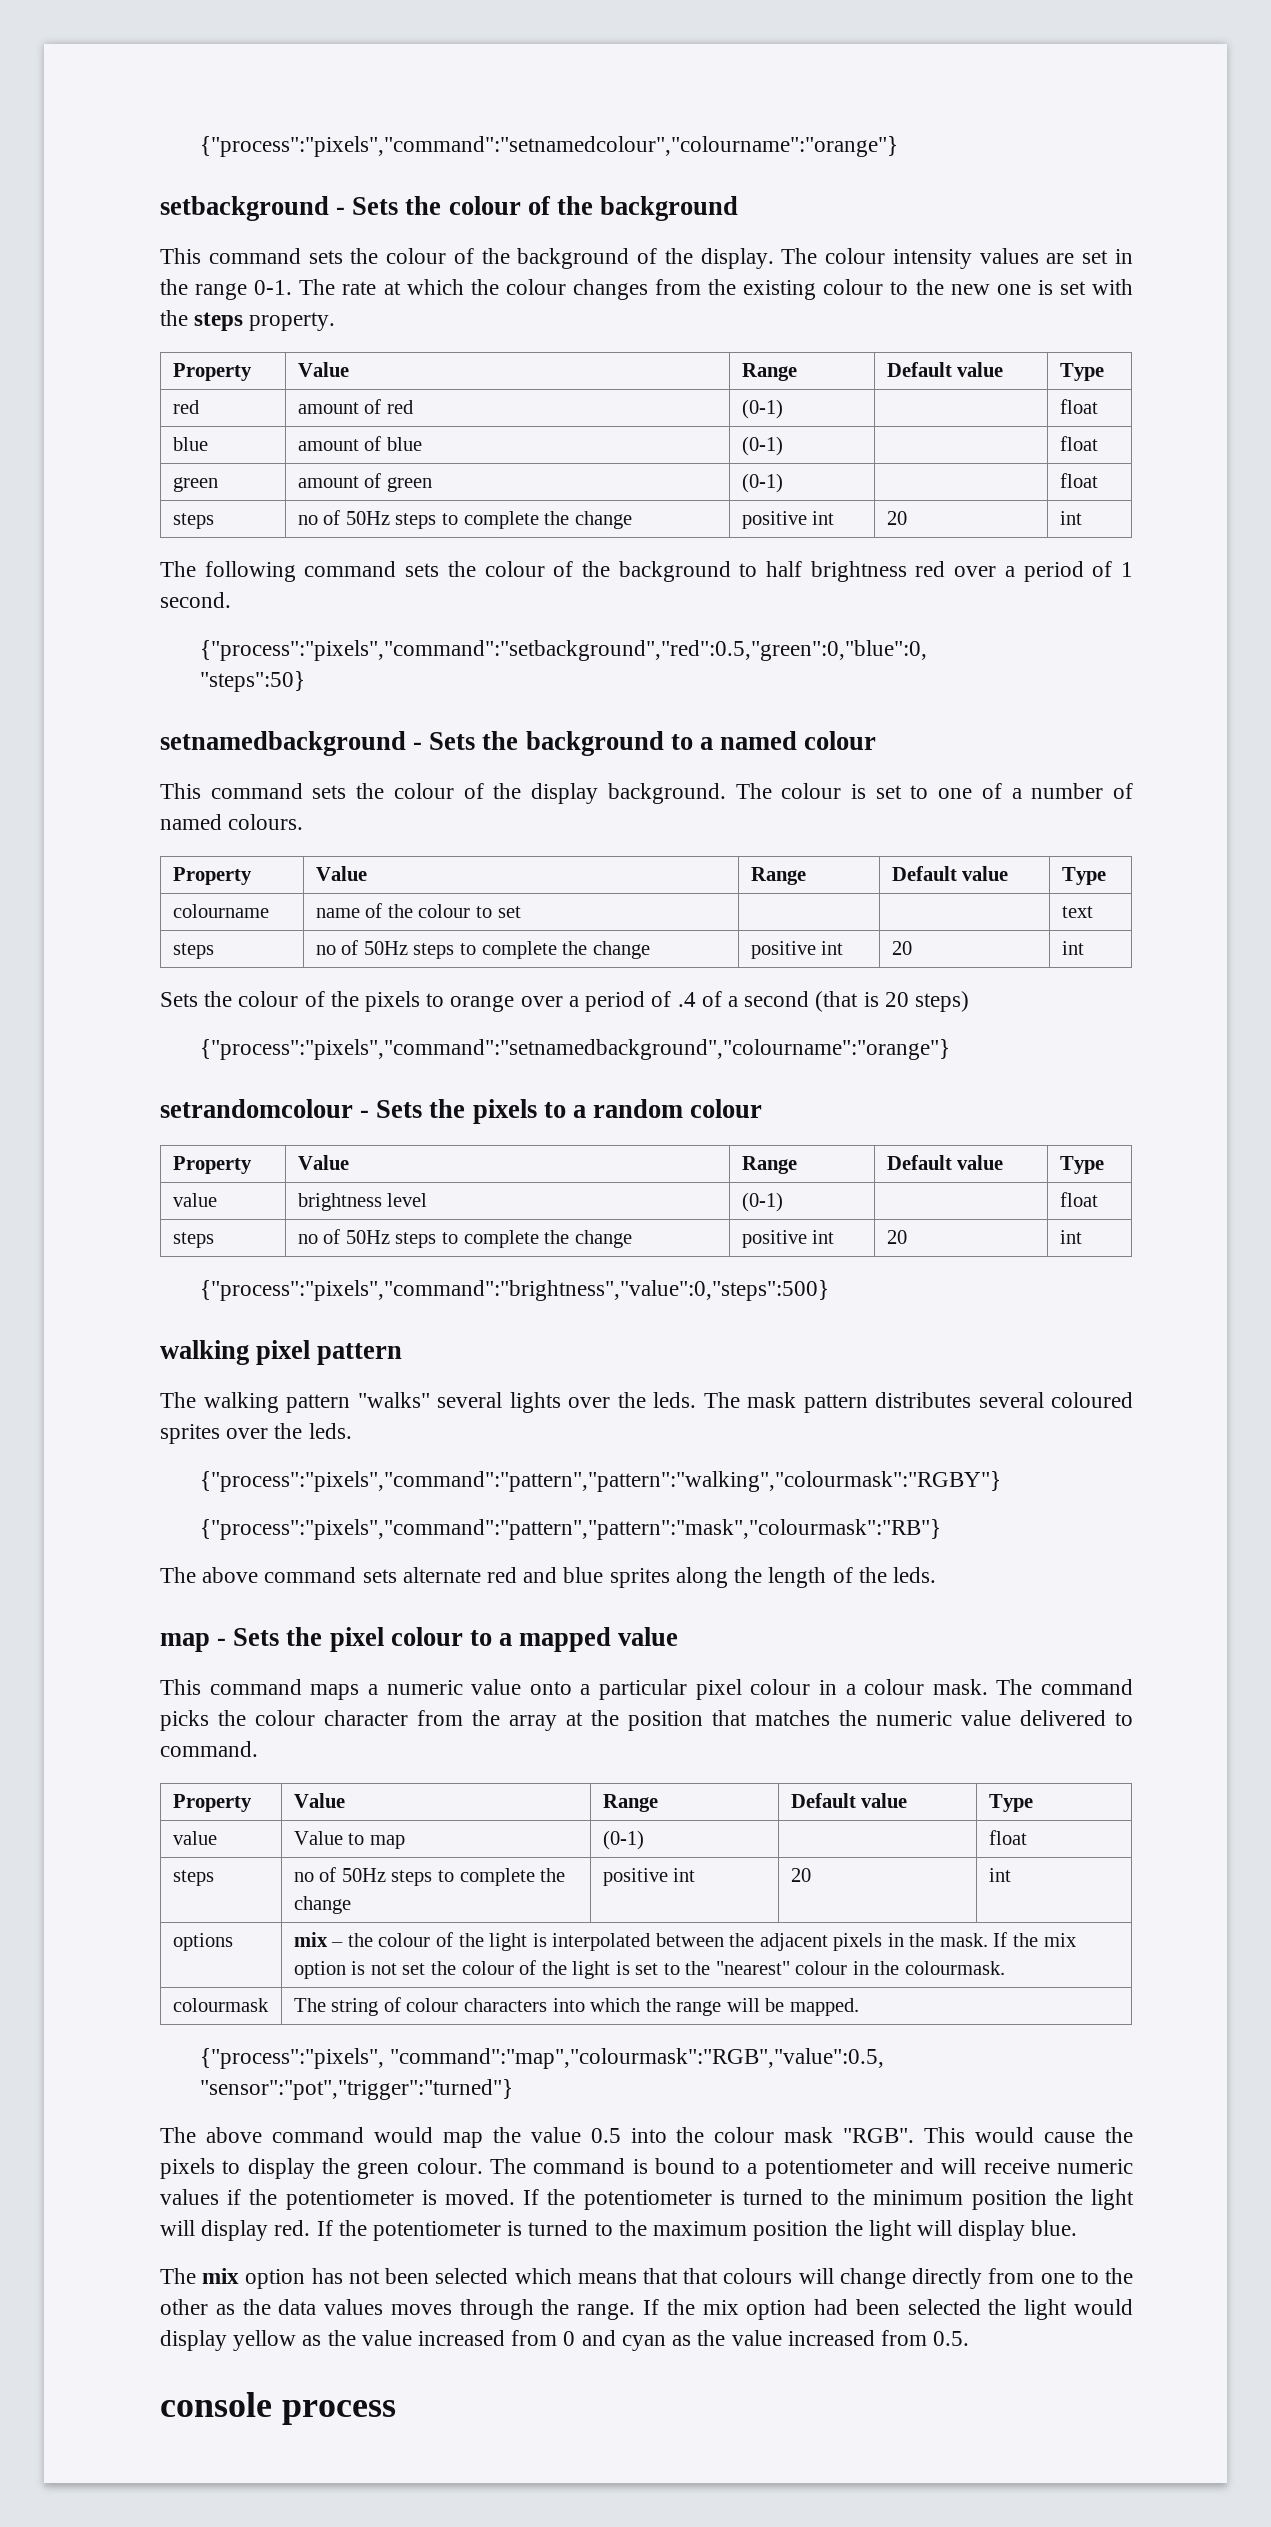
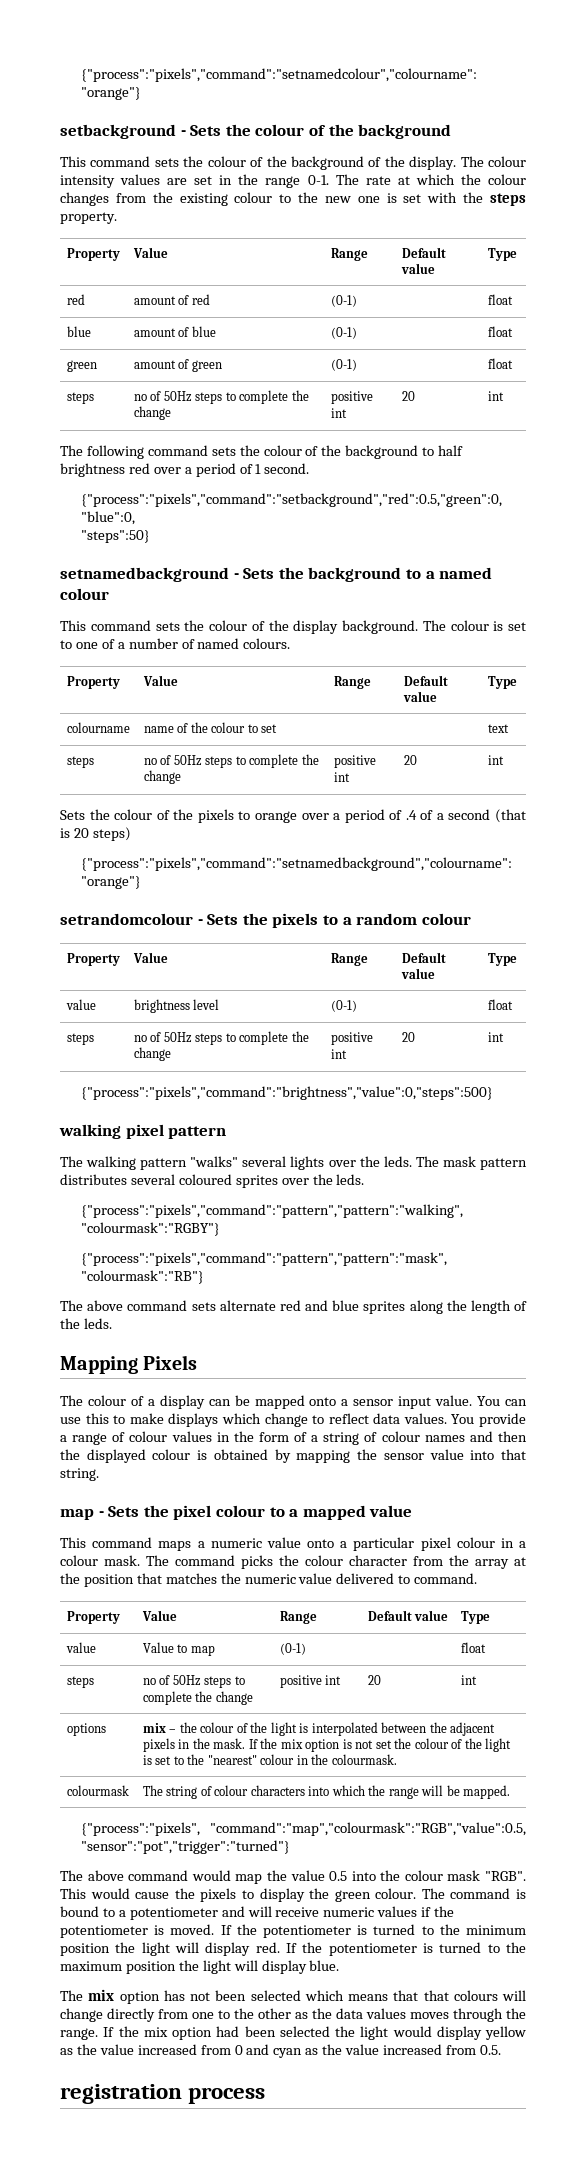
+ Mapping Pixels
+ The colour of a display can be mapped onto a sensor input value. You can use this to make displays which change to reflect data values. You provide a range of colour values in the form of a string of colour names and then the displayed colour is obtained by mapping the sensor value into that string.
- console process
+ registration process

